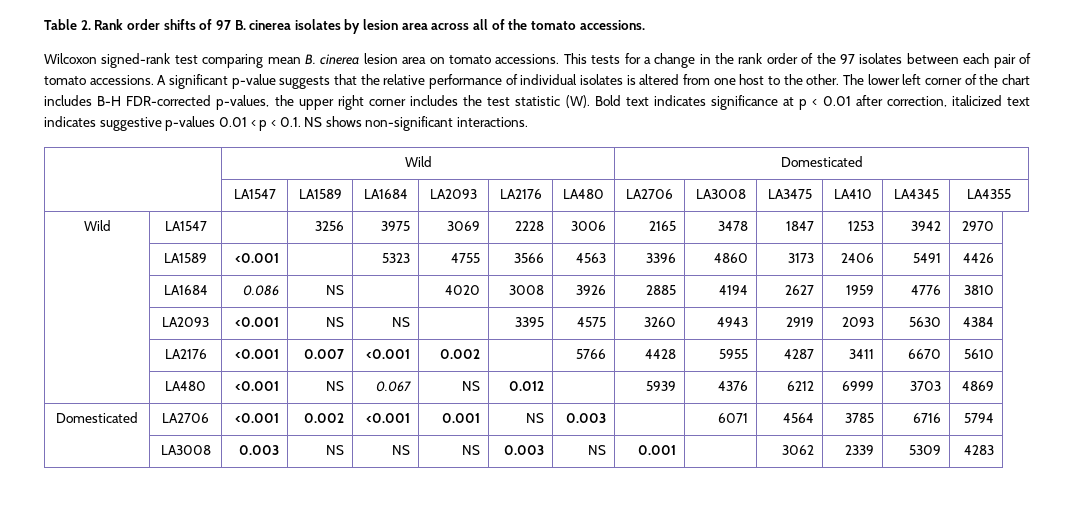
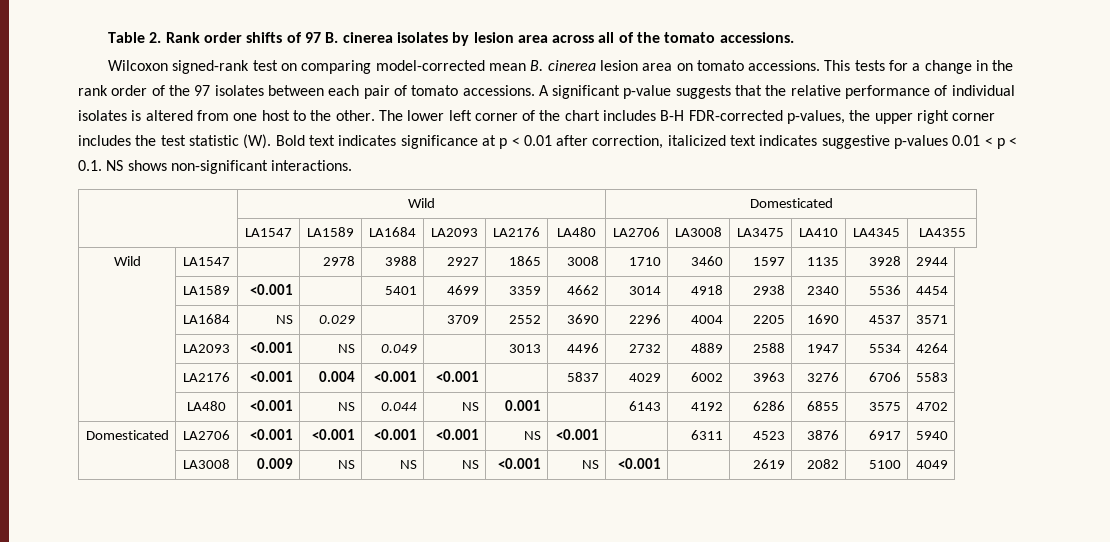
- Wilcoxon signed-rank test comparing mean B. cinerea lesion area on tomato accessions.
+ Wilcoxon signed-rank test on comparing model-corrected mean B. cinerea lesion area on tomato accessions.
- Wild | LA1547 | | 3256 | 3975 | 3069 | 2228 | 3006 | 2165 | 3478 | 1847 | 1253 | 3942 | 2970
- | LA1589 | <0.001 | | 5323 | 4755 | 3566 | 4563 | 3396 | 4860 | 3173 | 2406 | 5491 | 4426
- | LA1684 | 0.086 | NS | | 4020 | 3008 | 3926 | 2885 | 4194 | 2627 | 1959 | 4776 | 3810
- | LA2093 | <0.001 | NS | NS | | 3395 | 4575 | 3260 | 4943 | 2919 | 2093 | 5630 | 4384
+ Wild | LA1547 | | 2978 | 3988 | 2927 | 1865 | 3008 | 1710 | 3460 | 1597 | 1135 | 3928 | 2944
+ | LA1589 | <0.001 | | 5401 | 4699 | 3359 | 4662 | 3014 | 4918 | 2938 | 2340 | 5536 | 4454
+ | LA1684 | NS | 0.029 | | 3709 | 2552 | 3690 | 2296 | 4004 | 2205 | 1690 | 4537 | 3571
+ | LA2093 | <0.001 | NS | 0.049 | | 3013 | 4496 | 2732 | 4889 | 2588 | 1947 | 5534 | 4264
- | LA2176 | <0.001 | 0.007 | <0.001 | 0.002 | | 5766 | 4428 | 5955 | 4287 | 3411 | 6670 | 5610
+ | LA2176 | <0.001 | 0.004 | <0.001 | <0.001 | | 5837 | 4029 | 6002 | 3963 | 3276 | 6706 | 5583
- | LA480 | <0.001 | NS | 0.067 | NS | 0.012 | | 5939 | 4376 | 6212 | 6999 | 3703 | 4869
+ | LA480 | <0.001 | NS | 0.044 | NS | 0.001 | | 6143 | 4192 | 6286 | 6855 | 3575 | 4702
- Domesticated | LA2706 | <0.001 | 0.002 | <0.001 | 0.001 | NS | 0.003 | | 6071 | 4564 | 3785 | 6716 | 5794
- | LA3008 | 0.003 | NS | NS | NS | 0.003 | NS | 0.001 | | 3062 | 2339 | 5309 | 4283
+ Domesticated | LA2706 | <0.001 | <0.001 | <0.001 | <0.001 | NS | <0.001 | | 6311 | 4523 | 3876 | 6917 | 5940
+ | LA3008 | 0.009 | NS | NS | NS | <0.001 | NS | <0.001 | | 2619 | 2082 | 5100 | 4049

